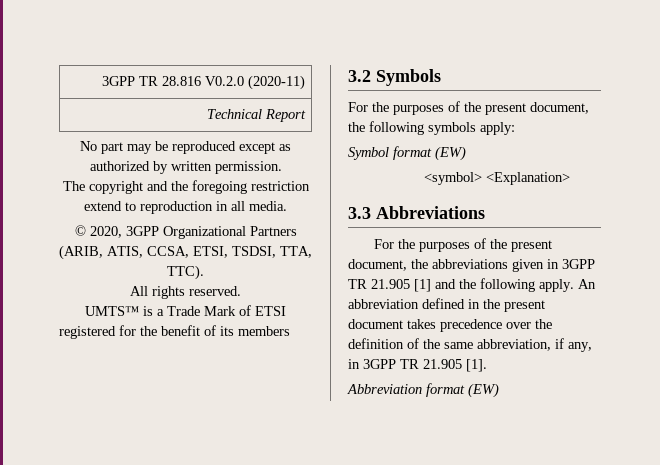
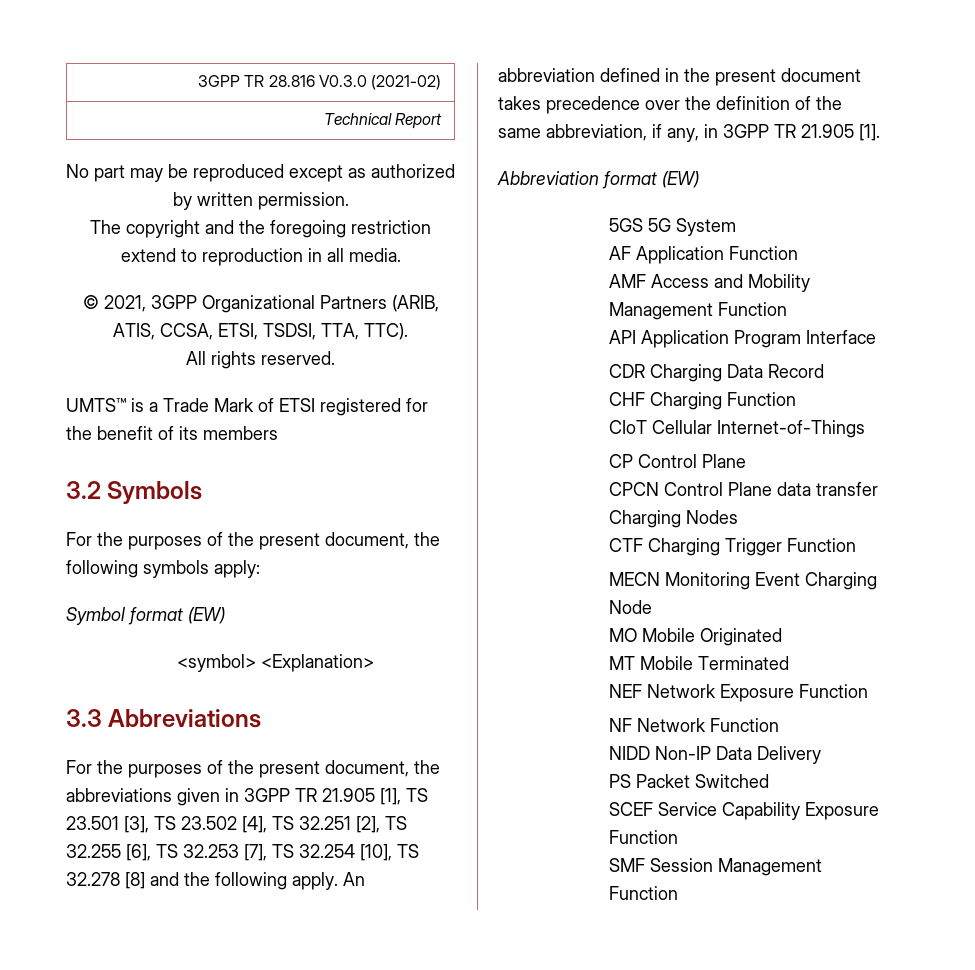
- 3GPP TR 28.816 V0.2.0 (2020-11)
+ 3GPP TR 28.816 V0.3.0 (2021-02)
- © 2020, 3GPP Organizational Partners (ARIB, ATIS, CCSA, ETSI, TSDSI, TTA, TTC).
+ © 2021, 3GPP Organizational Partners (ARIB, ATIS, CCSA, ETSI, TSDSI, TTA, TTC).
- For the purposes of the present document, the abbreviations given in 3GPP TR 21.905 [1] and the following apply.
+ For the purposes of the present document, the abbreviations given in 3GPP TR 21.905 [1], TS 23.501 [3], TS 23.502 [4], TS 32.251 [2], TS 32.255 [6], TS 32.253 [7], TS 32.254 [10], TS 32.278 [8] and the following apply.
+ 5GS 5G System
+ AF Application Function
+ AMF Access and Mobility Management Function
+ API Application Program Interface
+ CDR Charging Data Record
+ CHF Charging Function
+ CIoT Cellular Internet-of-Things
+ CP Control Plane
+ CPCN Control Plane data transfer Charging Nodes
+ CTF Charging Trigger Function
+ MECN Monitoring Event Charging Node
+ MO Mobile Originated
+ MT Mobile Terminated
+ NEF Network Exposure Function
+ NF Network Function
+ NIDD Non-IP Data Delivery
+ PS Packet Switched
+ SCEF Service Capability Exposure Function
+ SMF Session Management Function

